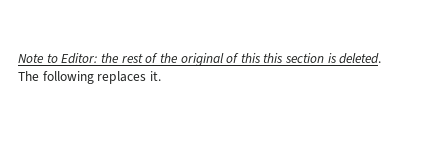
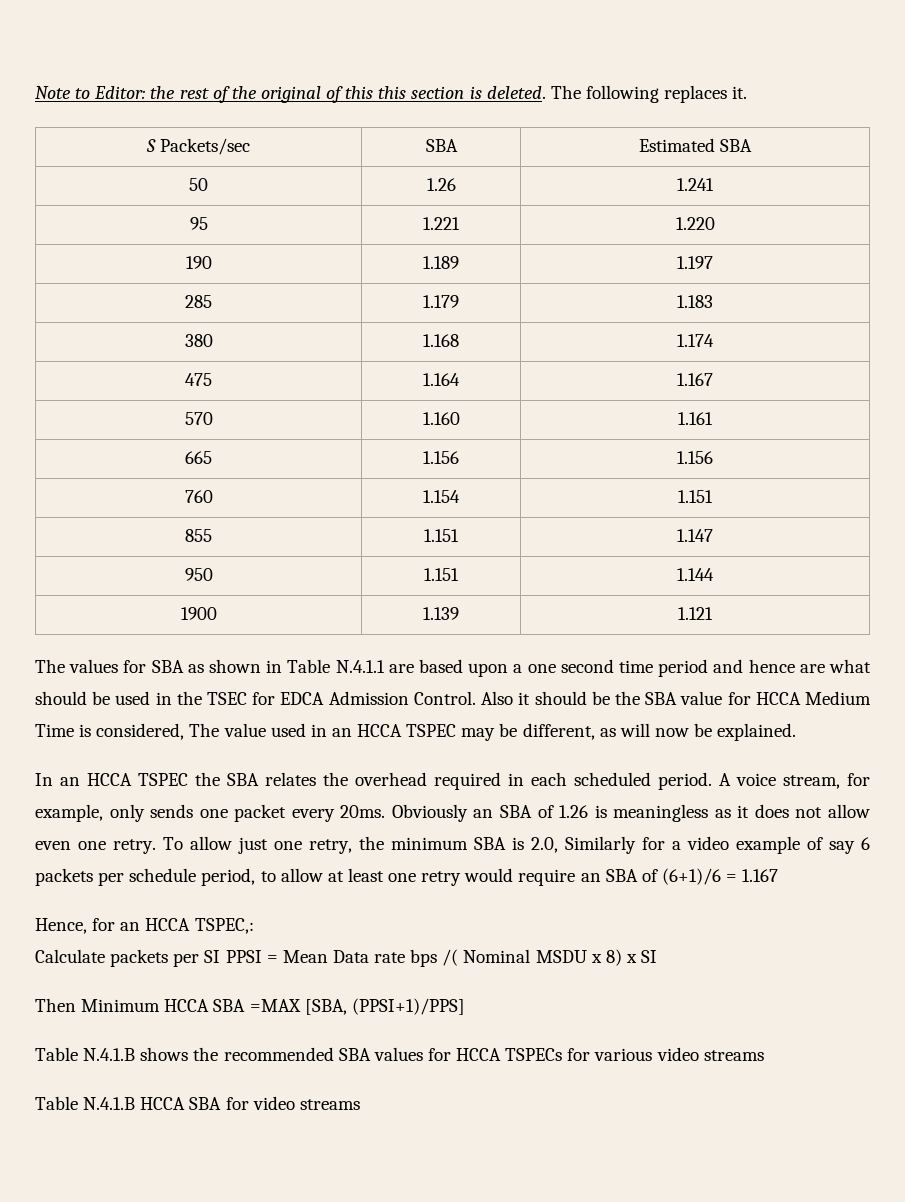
+ S Packets/sec | SBA | Estimated SBA
+ 50 | 1.26 | 1.241
+ 95 | 1.221 | 1.220
+ 190 | 1.189 | 1.197
+ 285 | 1.179 | 1.183
+ 380 | 1.168 | 1.174
+ 475 | 1.164 | 1.167
+ 570 | 1.160 | 1.161
+ 665 | 1.156 | 1.156
+ 760 | 1.154 | 1.151
+ 855 | 1.151 | 1.147
+ 950 | 1.151 | 1.144
+ 1900 | 1.139 | 1.121
+ The values for SBA as shown in Table N.4.1.1 are based upon a one second time period and hence are what should be used in the TSEC for EDCA Admission Control. Also it should be the SBA value for HCCA Medium Time is considered, The value used in an HCCA TSPEC may be different, as will now be explained.
+ In an HCCA TSPEC the SBA relates the overhead required in each scheduled period. A voice stream, for example, only sends one packet every 20ms. Obviously an SBA of 1.26 is meaningless as it does not allow even one retry. To allow just one retry, the minimum SBA is 2.0, Similarly for a video example of say 6 packets per schedule period, to allow at least one retry would require an SBA of (6+1)/6 = 1.167
+ Hence, for an HCCA TSPEC,:
+ Calculate packets per SI PPSI = Mean Data rate bps /( Nominal MSDU x 8) x SI
+ Then Minimum HCCA SBA =MAX [SBA, (PPSI+1)/PPS]
+ Table N.4.1.B shows the recommended SBA values for HCCA TSPECs for various video streams
+ Table N.4.1.B HCCA SBA for video streams

